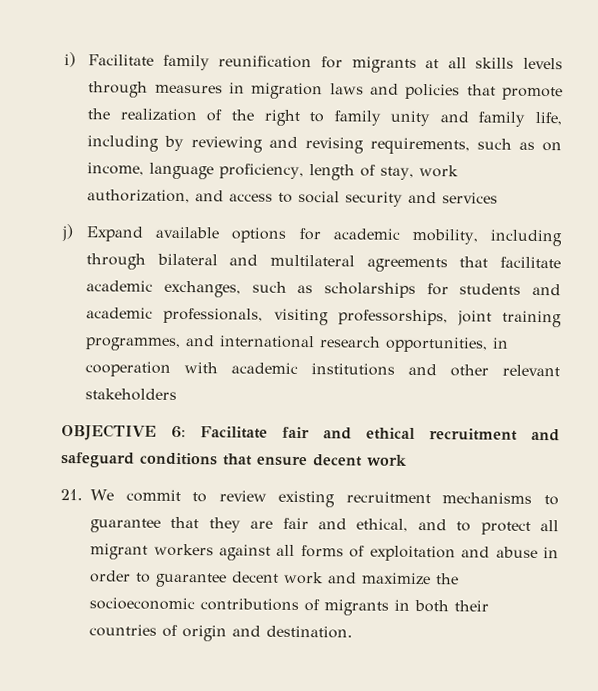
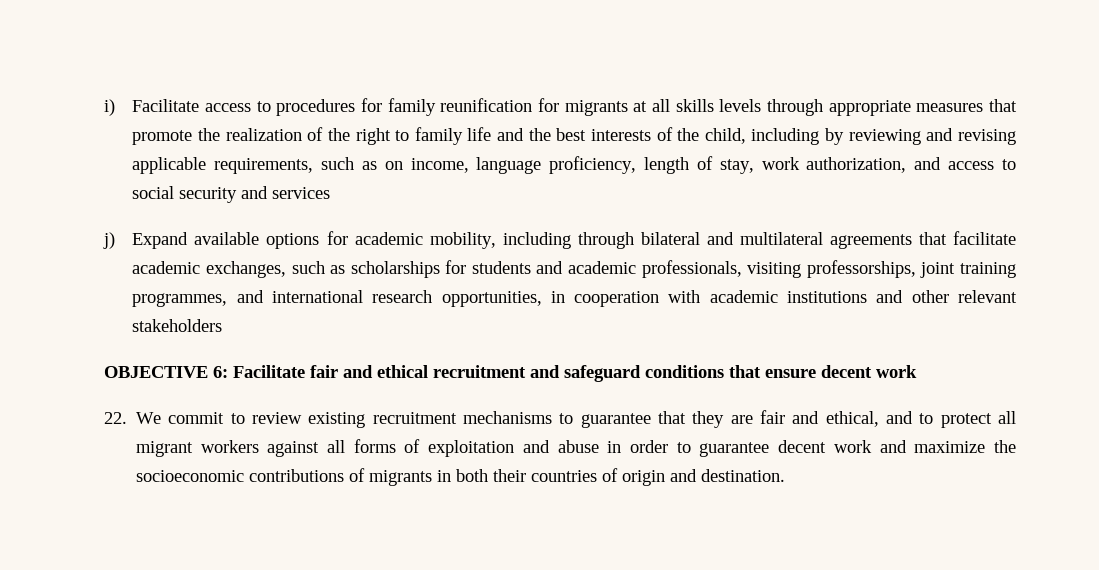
- i) Facilitate family reunification for migrants at all skills levels through measures in migration laws and policies that promote the realization of the right to family unity and family life, including by reviewing and revising requirements, such as on income, language proficiency, length of stay, work authorization, and access to social security and services
+ i) Facilitate access to procedures for family reunification for migrants at all skills levels through appropriate measures that promote the realization of the right to family life and the best interests of the child, including by reviewing and revising applicable requirements, such as on income, language proficiency, length of stay, work authorization, and access to social security and services
- 21. We commit to review existing recruitment mechanisms to guarantee that they are fair and ethical, and to protect all migrant workers against all forms of exploitation and abuse in order to guarantee decent work and maximize the socioeconomic contributions of migrants in both their countries of origin and destination.
+ 22. We commit to review existing recruitment mechanisms to guarantee that they are fair and ethical, and to protect all migrant workers against all forms of exploitation and abuse in order to guarantee decent work and maximize the socioeconomic contributions of migrants in both their countries of origin and destination.

